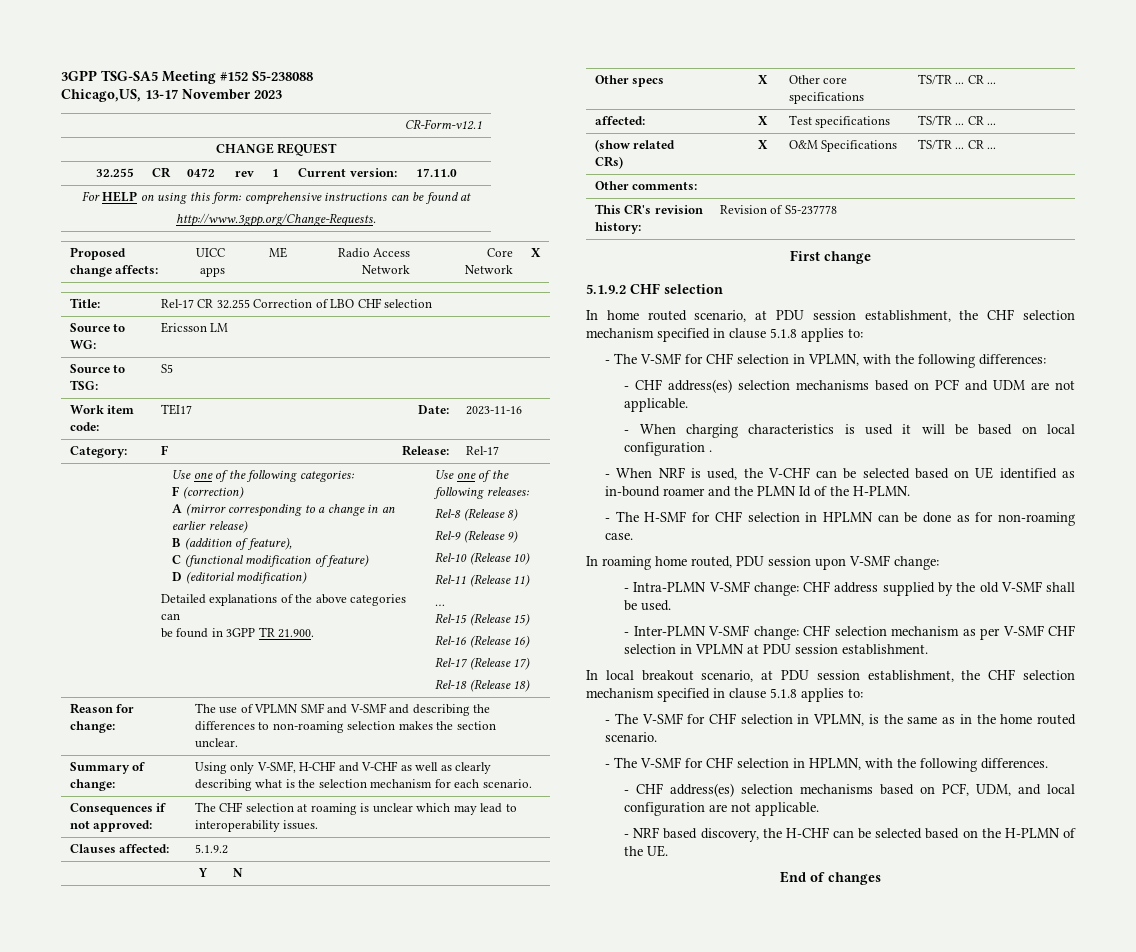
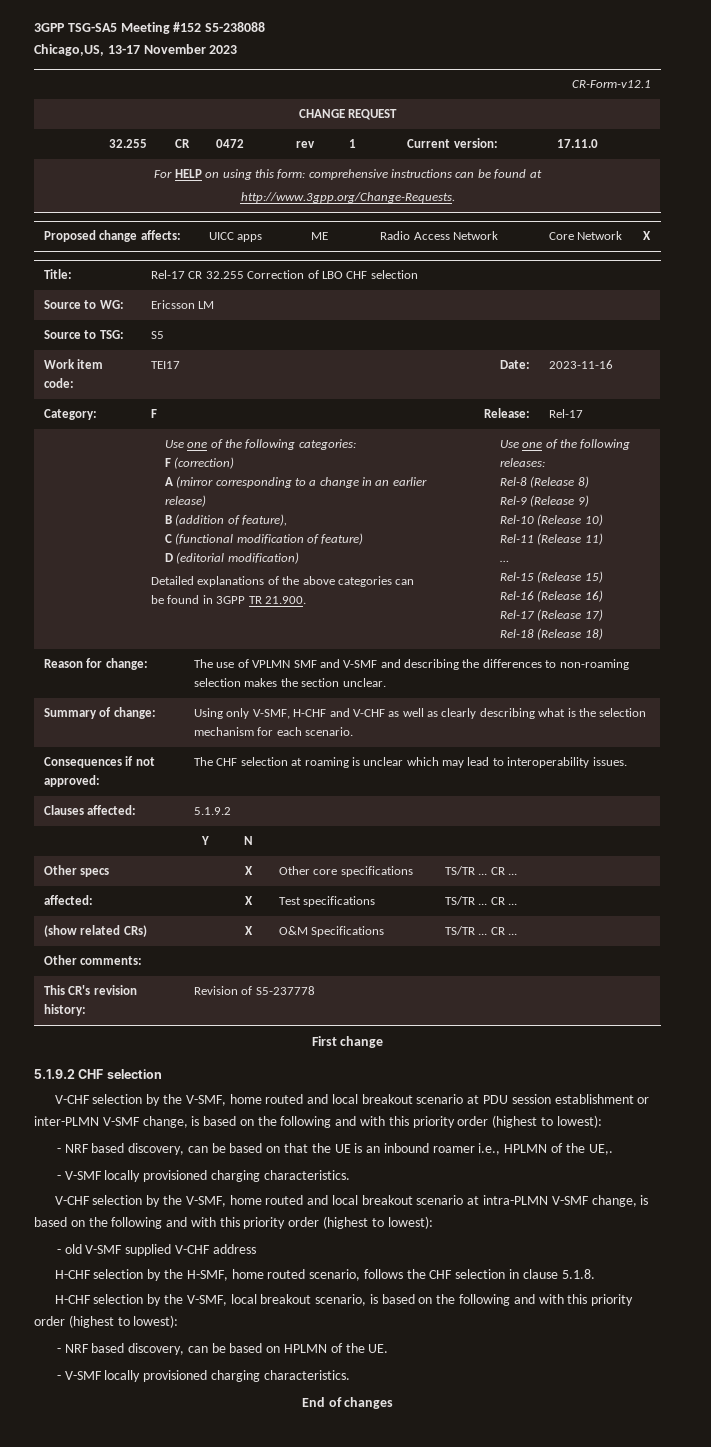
- In home routed scenario, at PDU session establishment, the CHF selection mechanism specified in clause 5.1.8 applies to:
- - The V-SMF for CHF selection in VPLMN, with the following differences:
- - CHF address(es) selection mechanisms based on PCF and UDM are not applicable.
- - When charging characteristics is used it will be based on local configuration .
- - When NRF is used, the V-CHF can be selected based on UE identified as in-bound roamer and the PLMN Id of the H-PLMN.
- - The H-SMF for CHF selection in HPLMN can be done as for non-roaming case.
- In roaming home routed, PDU session upon V-SMF change:
- - Intra-PLMN V-SMF change: CHF address supplied by the old V-SMF shall be used.
- - Inter-PLMN V-SMF change: CHF selection mechanism as per V-SMF CHF selection in VPLMN at PDU session establishment.
- In local breakout scenario, at PDU session establishment, the CHF selection mechanism specified in clause 5.1.8 applies to:
- - The V-SMF for CHF selection in VPLMN, is the same as in the home routed scenario.
- - The V-SMF for CHF selection in HPLMN, with the following differences.
- - CHF address(es) selection mechanisms based on PCF, UDM, and local configuration are not applicable.
- - NRF based discovery, the H-CHF can be selected based on the H-PLMN of the UE.
+ V-CHF selection by the V-SMF, home routed and local breakout scenario at PDU session establishment or inter-PLMN V-SMF change, is based on the following and with this priority order (highest to lowest):
+ - NRF based discovery, can be based on that the UE is an inbound roamer i.e., HPLMN of the UE,.
+ - V-SMF locally provisioned charging characteristics.
+ V-CHF selection by the V-SMF, home routed and local breakout scenario at intra-PLMN V-SMF change, is based on the following and with this priority order (highest to lowest):
+ - old V-SMF supplied V-CHF address
+ H-CHF selection by the H-SMF, home routed scenario, follows the CHF selection in clause 5.1.8.
+ H-CHF selection by the V-SMF, local breakout scenario, is based on the following and with this priority order (highest to lowest):
+ - NRF based discovery, can be based on HPLMN of the UE.
+ - V-SMF locally provisioned charging characteristics.

